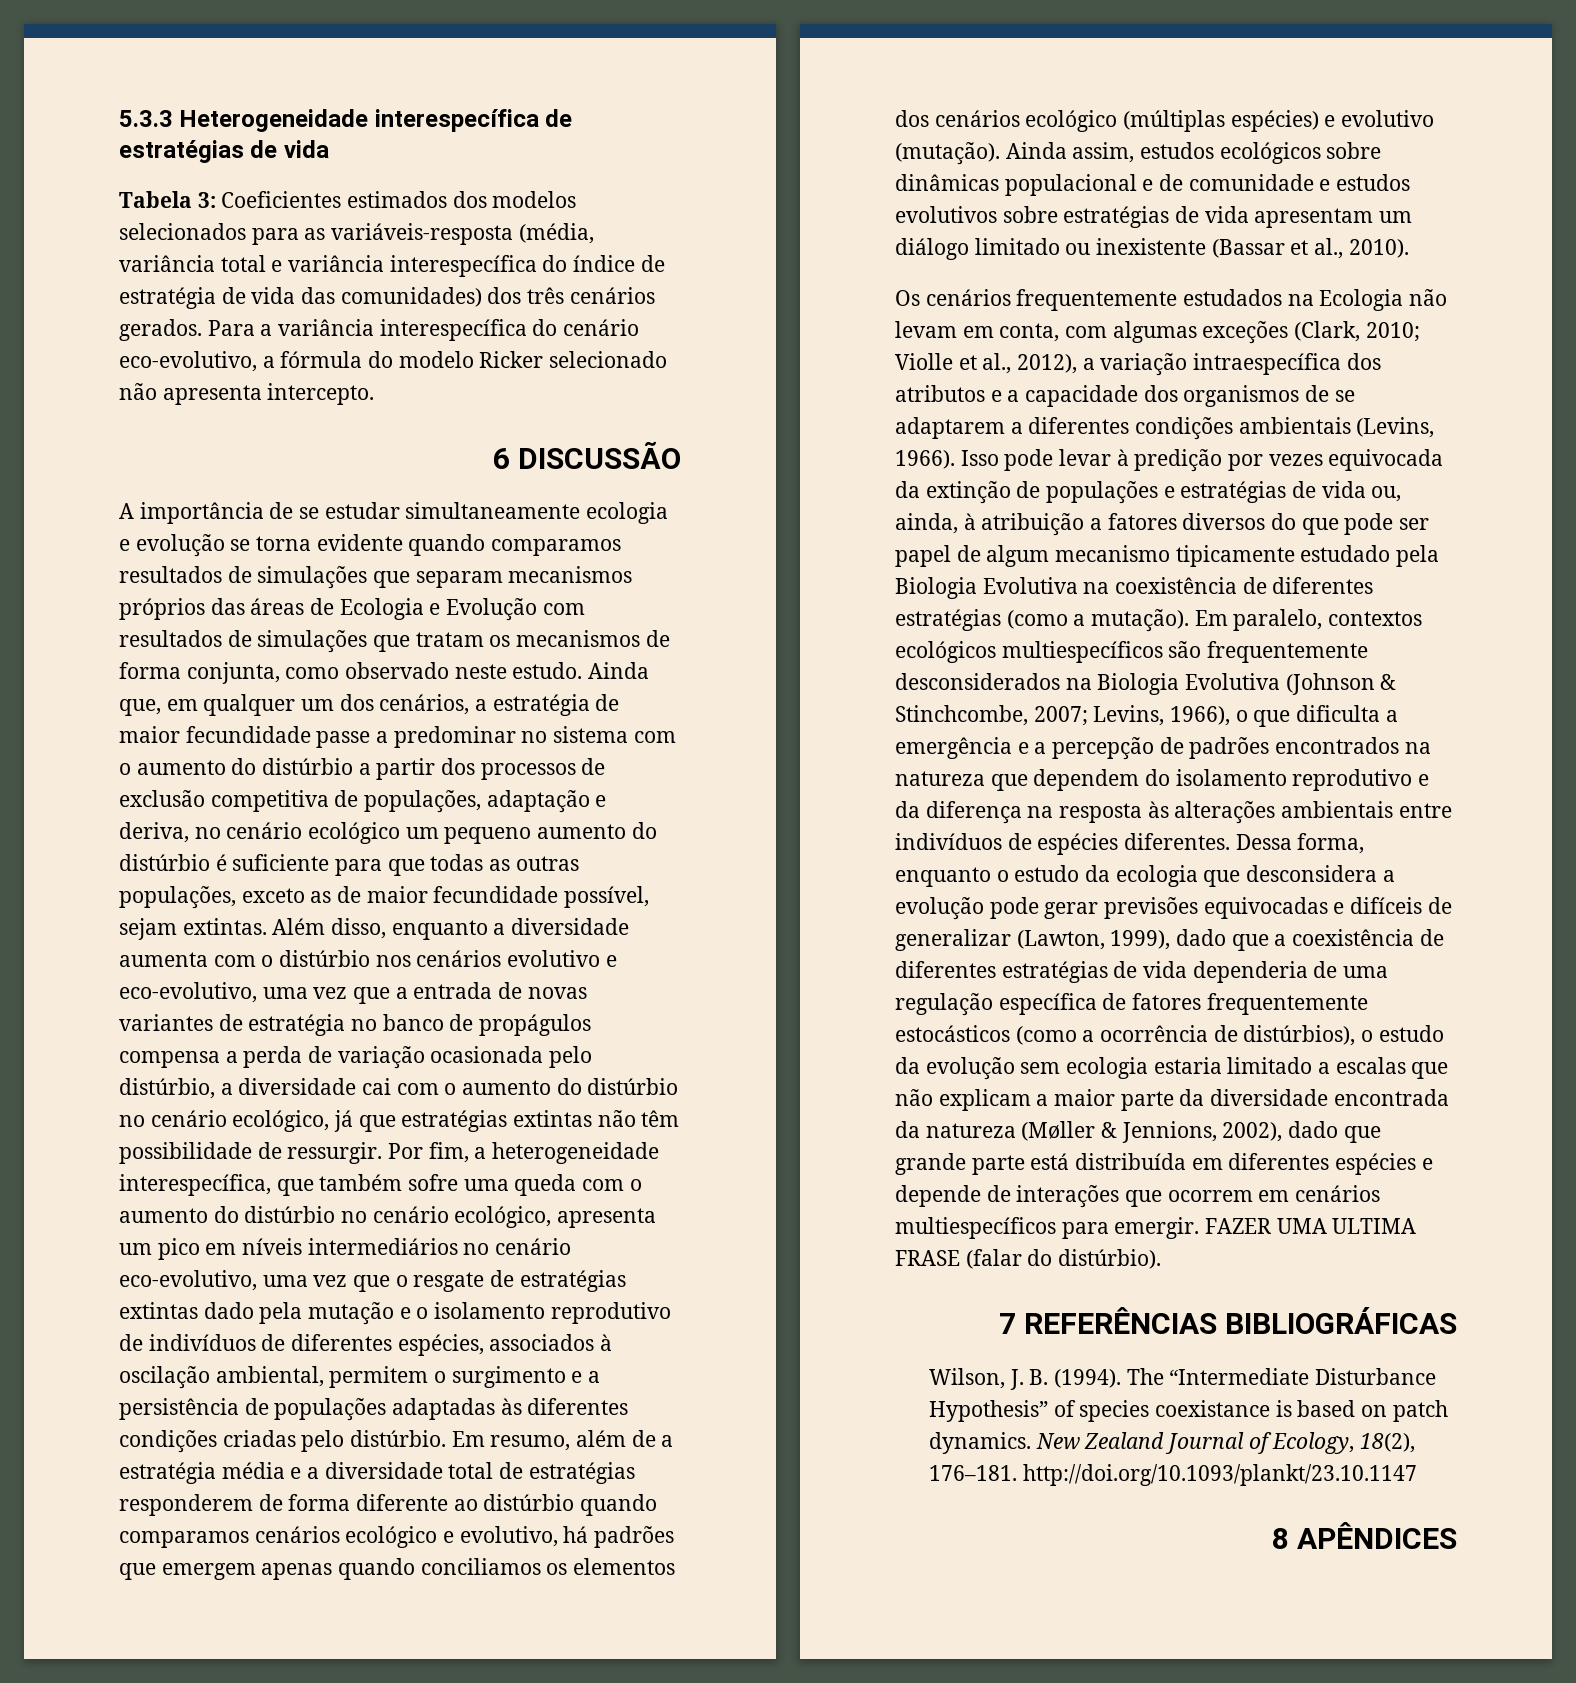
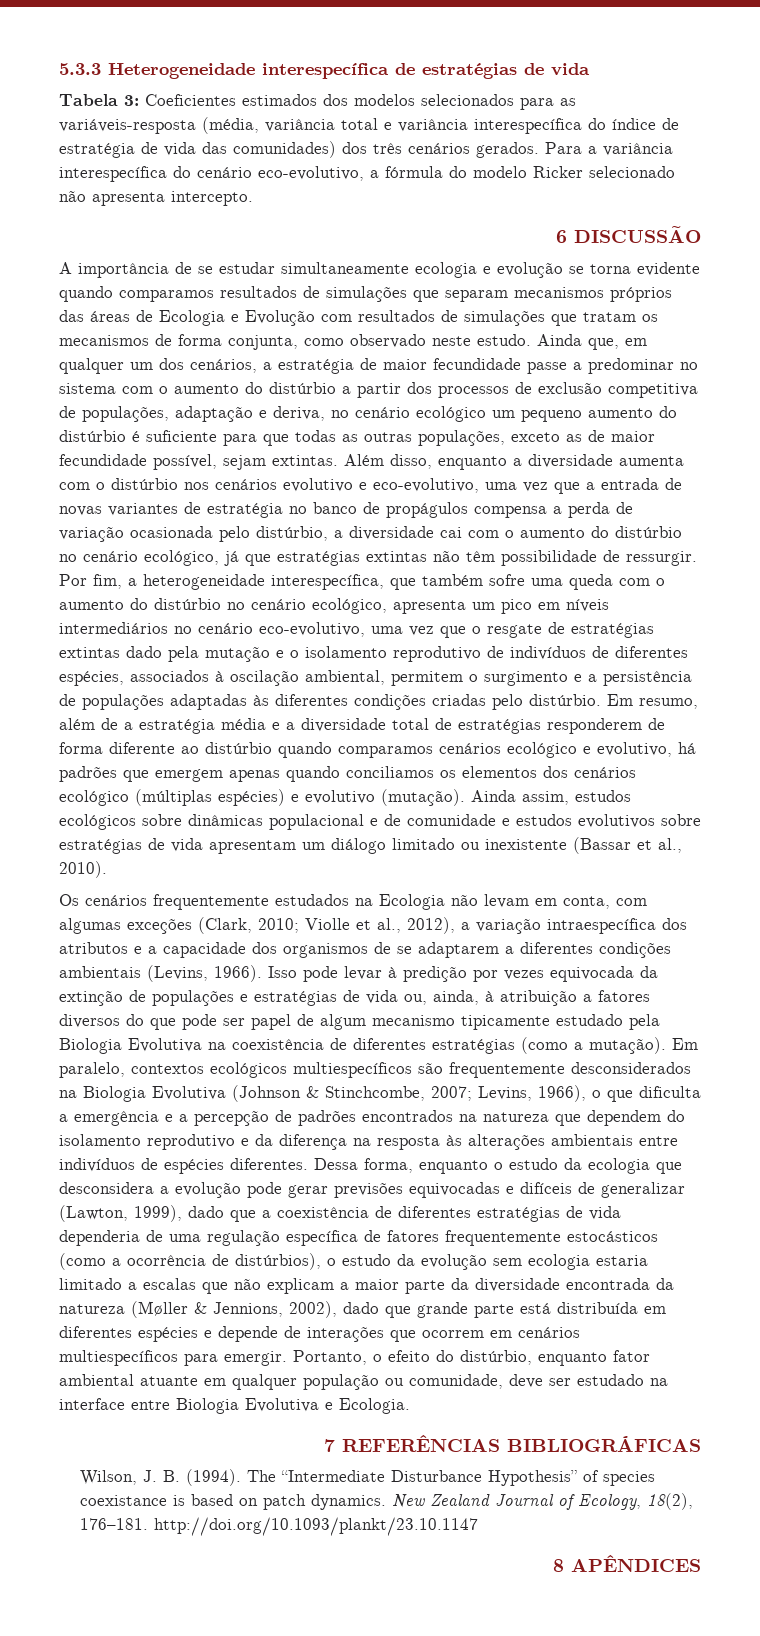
- FAZER UMA ULTIMA FRASE (falar do distúrbio).
+ Portanto, o efeito do distúrbio, enquanto fator ambiental atuante em qualquer população ou comunidade, deve ser estudado na interface entre Biologia Evolutiva e Ecologia.

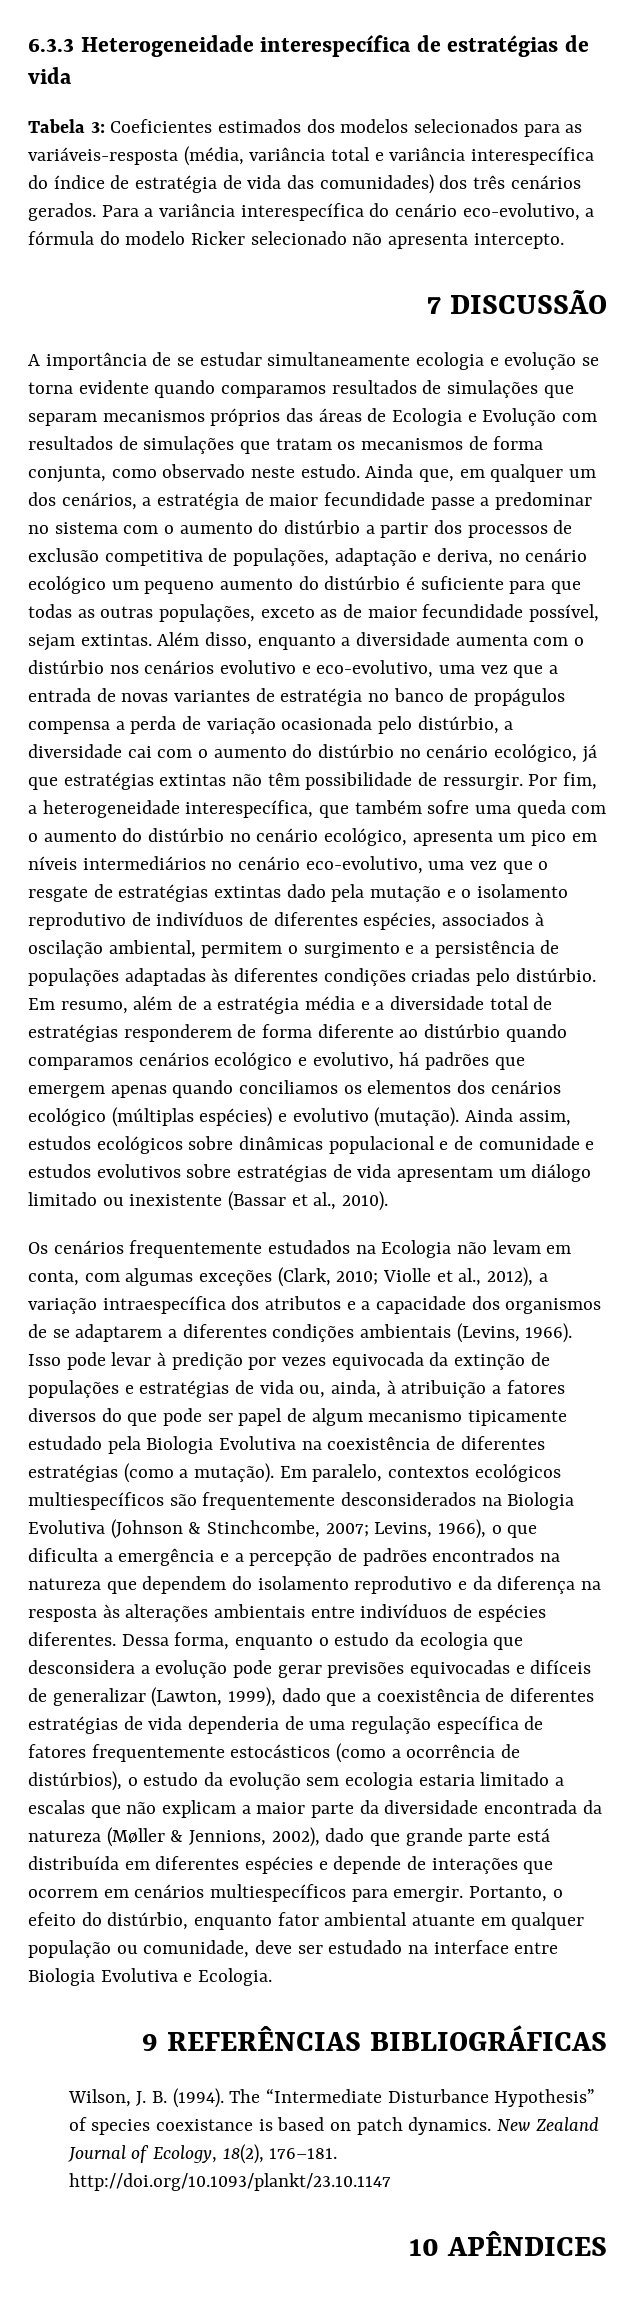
- 5.3.3 Heterogeneidade interespecífica de estratégias de vida
+ 6.3.3 Heterogeneidade interespecífica de estratégias de vida
- 6 DISCUSSÃO
+ 7 DISCUSSÃO
- 7 REFERÊNCIAS BIBLIOGRÁFICAS
+ 9 REFERÊNCIAS BIBLIOGRÁFICAS
- 8 APÊNDICES
+ 10 APÊNDICES

